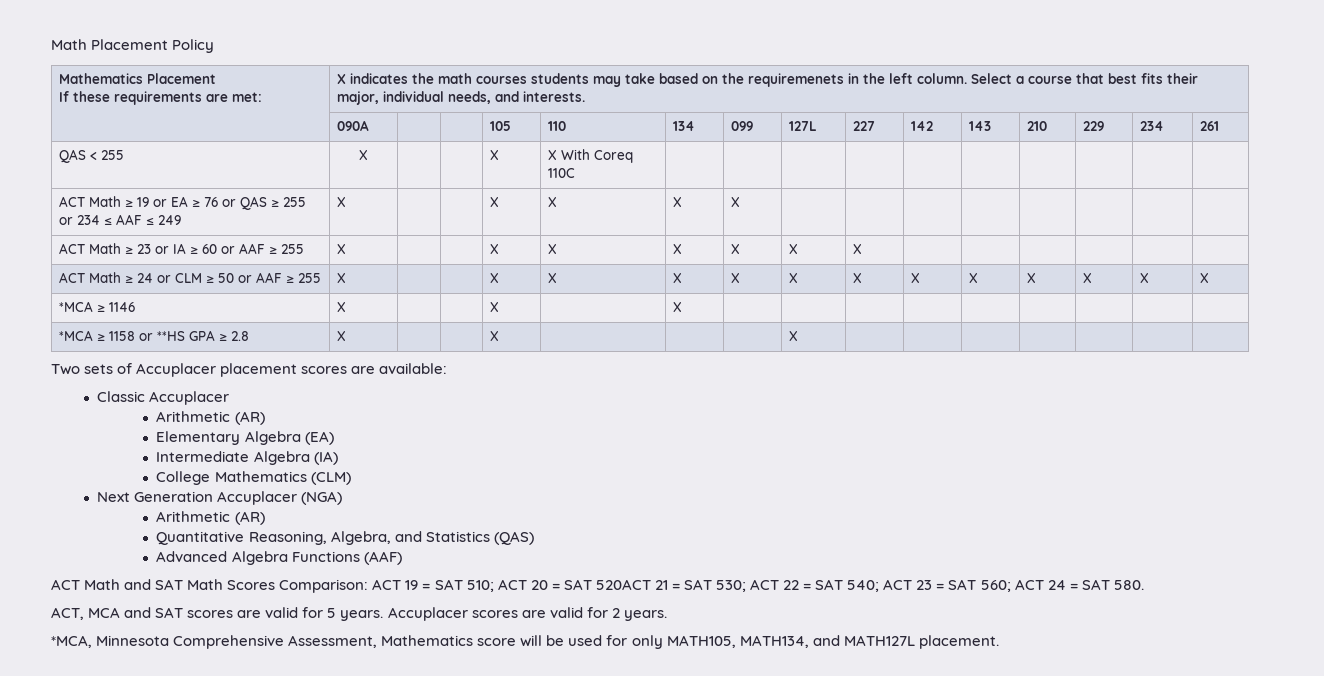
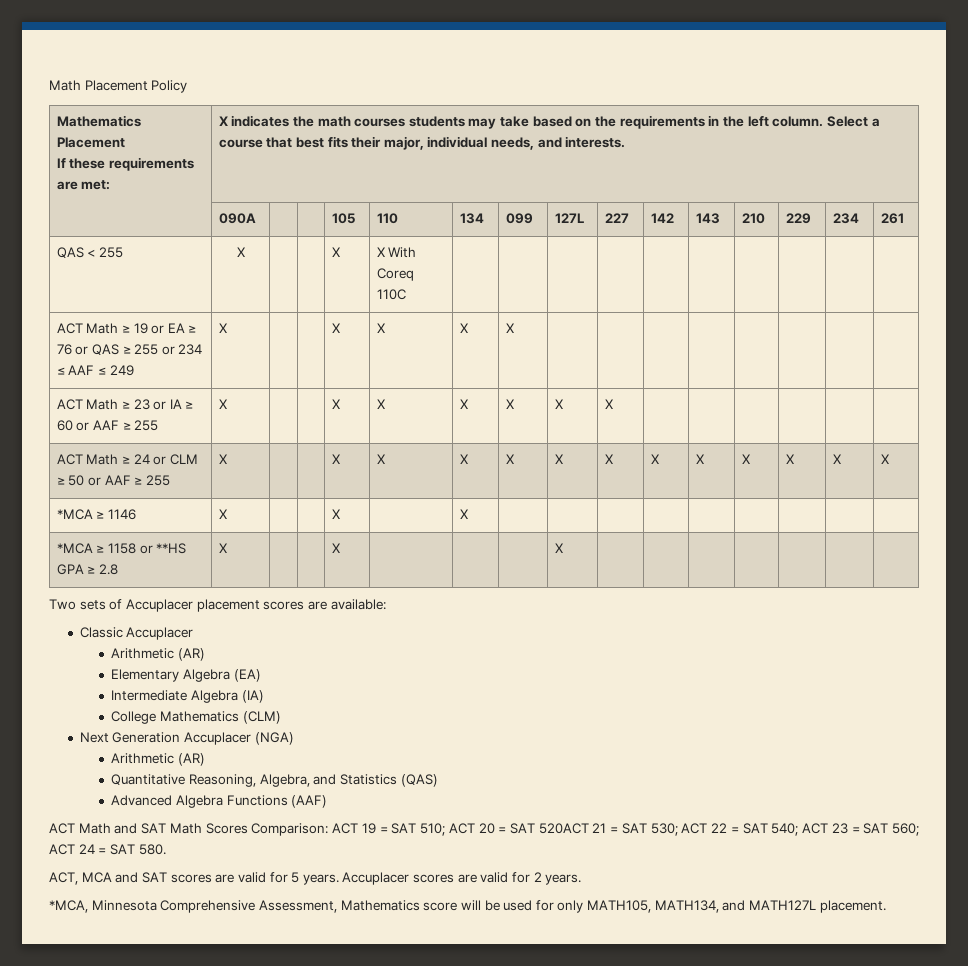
  Mathematics Placement
- If these requirements are met: | X indicates the math courses students may take based on the requiremenets in the left column. Select a course that best fits their major, individual needs, and interests.
+ If these requirements are met: | X indicates the math courses students may take based on the requirements in the left column. Select a course that best fits their major, individual needs, and interests.

